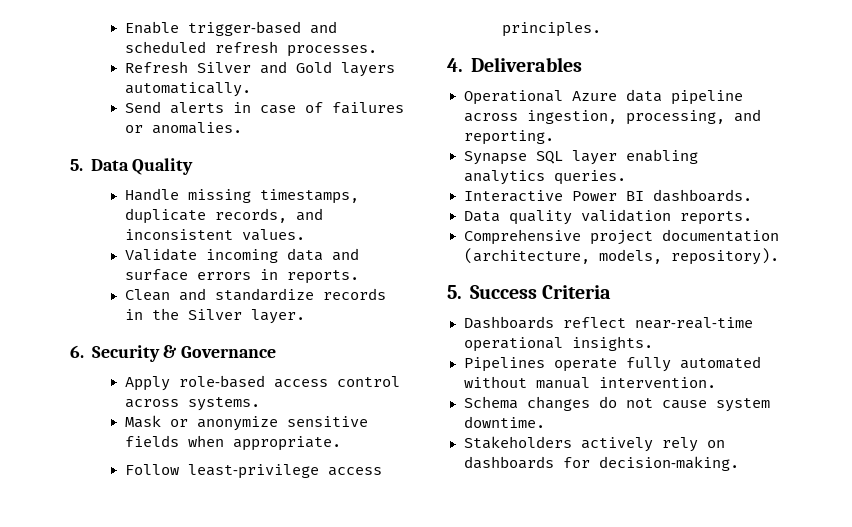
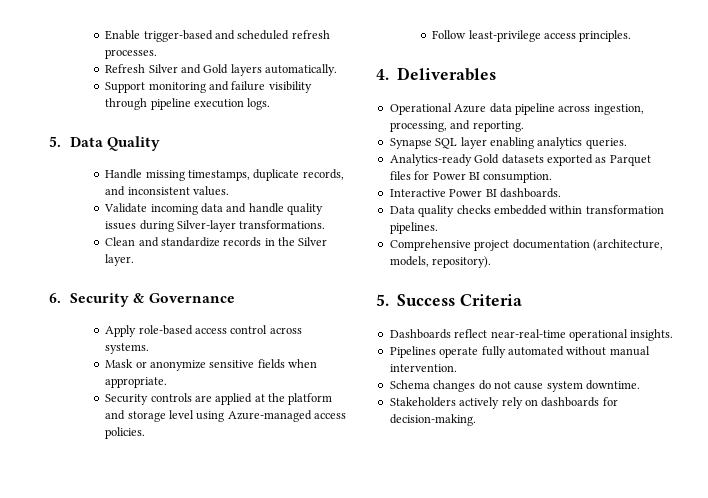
- Send alerts in case of failures or anomalies.
+ Support monitoring and failure visibility through pipeline execution logs.
- Validate incoming data and surface errors in reports.
+ Validate incoming data and handle quality issues during Silver-layer transformations.
+ Security controls are applied at the platform and storage level using Azure-managed access policies.
+ Analytics-ready Gold datasets exported as Parquet files for Power BI consumption.
- Data quality validation reports.
+ Data quality checks embedded within transformation pipelines.

